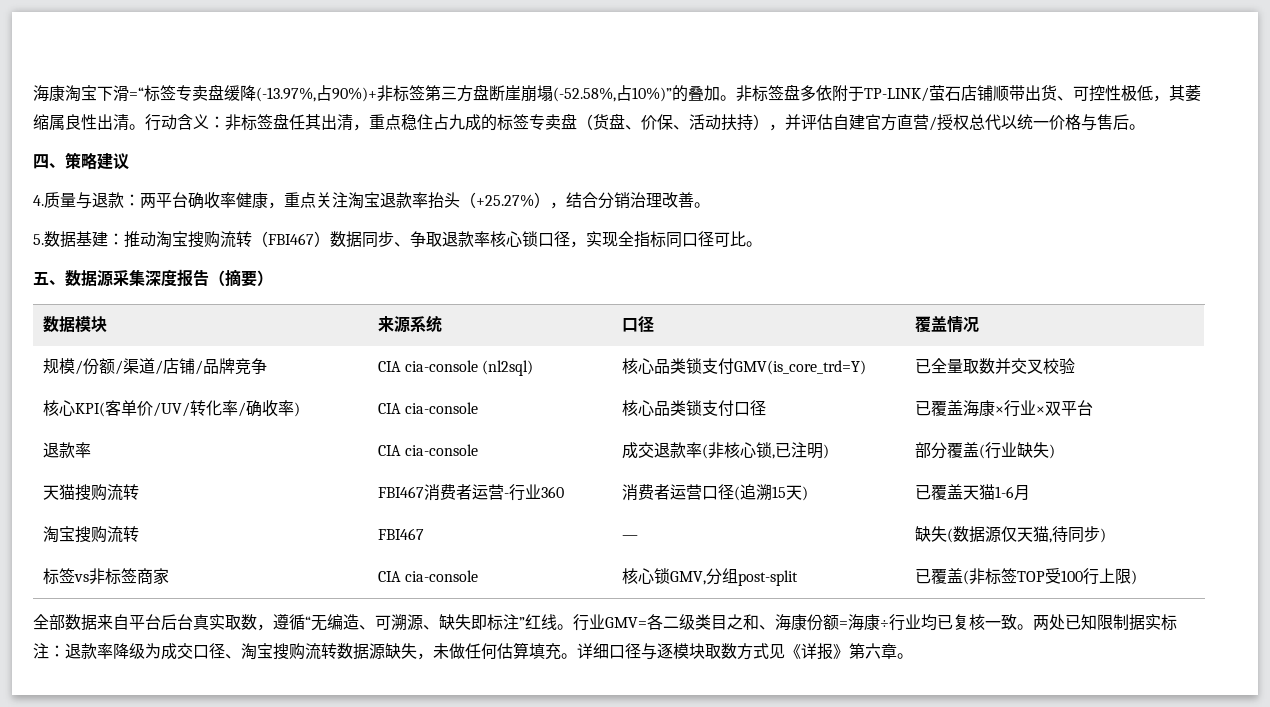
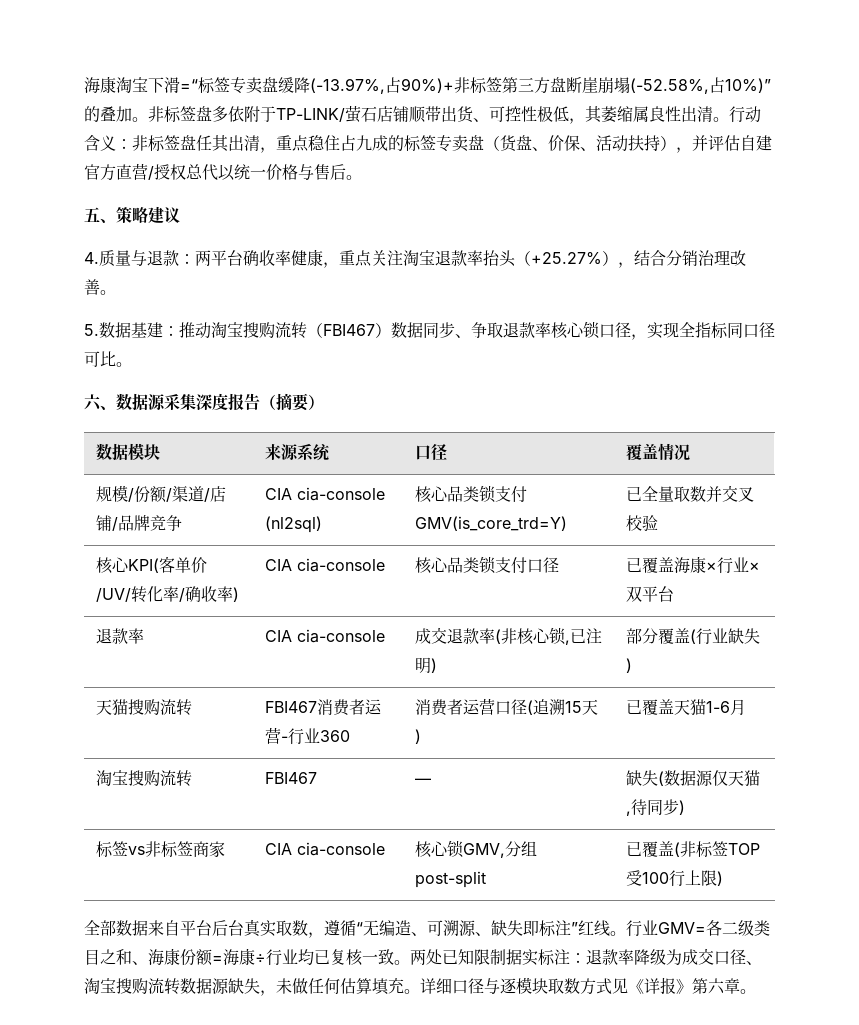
- 四、策略建议
+ 五、策略建议
- 五、数据源采集深度报告（摘要）
+ 六、数据源采集深度报告（摘要）

